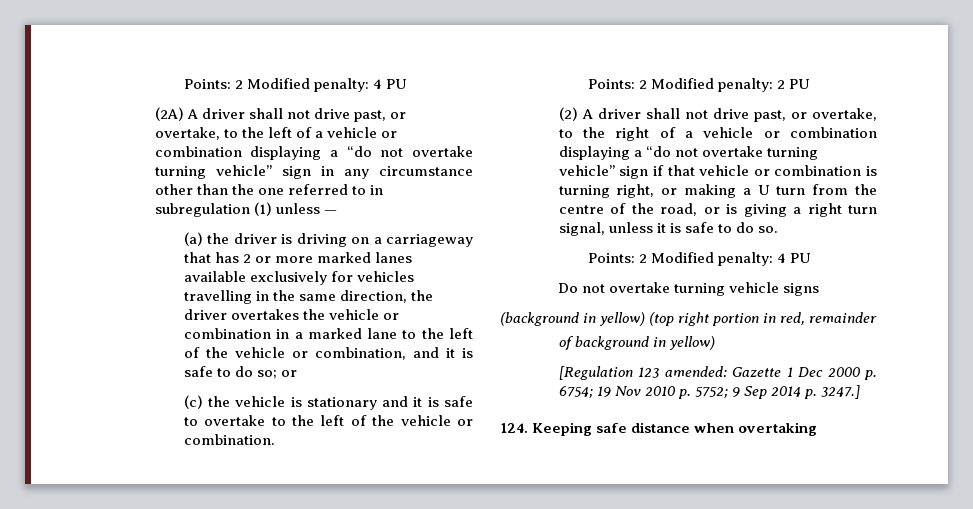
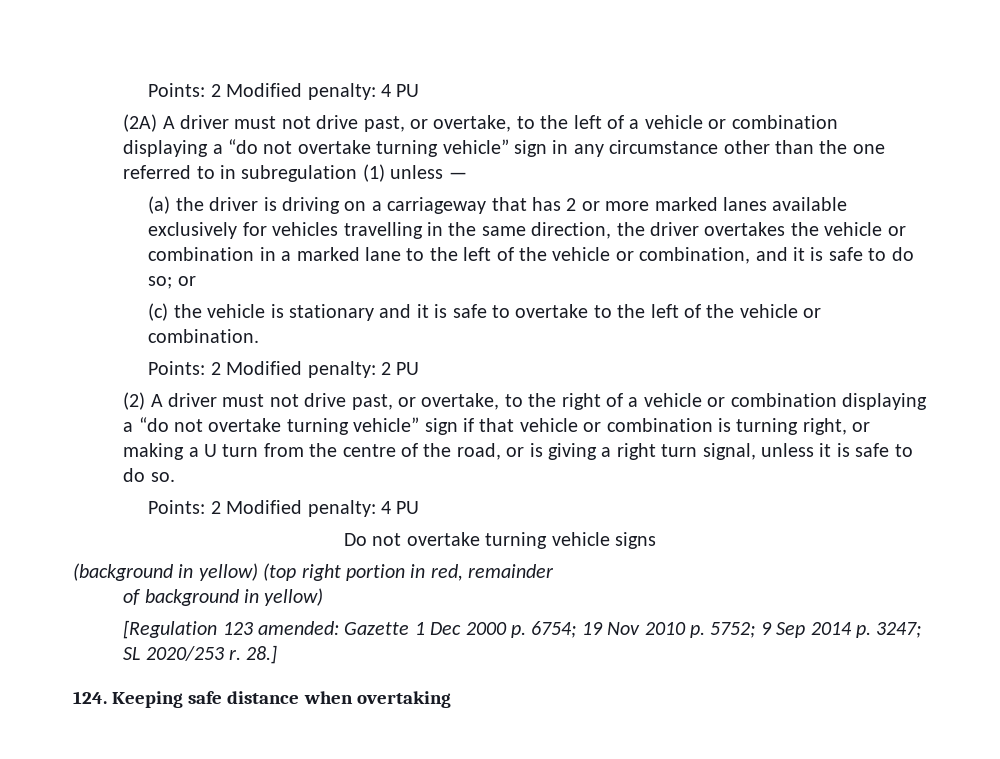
- (2A) A driver shall not drive past, or overtake, to the left of a vehicle or combination displaying a “do not overtake turning vehicle” sign in any circumstance other than the one referred to in subregulation (1) unless —
+ (2A) A driver must not drive past, or overtake, to the left of a vehicle or combination displaying a “do not overtake turning vehicle” sign in any circumstance other than the one referred to in subregulation (1) unless —
- (2) A driver shall not drive past, or overtake, to the right of a vehicle or combination displaying a “do not overtake turning vehicle” sign if that vehicle or combination is turning right, or making a U turn from the centre of the road, or is giving a right turn signal, unless it is safe to do so.
+ (2) A driver must not drive past, or overtake, to the right of a vehicle or combination displaying a “do not overtake turning vehicle” sign if that vehicle or combination is turning right, or making a U turn from the centre of the road, or is giving a right turn signal, unless it is safe to do so.
- [Regulation 123 amended: Gazette 1 Dec 2000 p. 6754; 19 Nov 2010 p. 5752; 9 Sep 2014 p. 3247.]
+ [Regulation 123 amended: Gazette 1 Dec 2000 p. 6754; 19 Nov 2010 p. 5752; 9 Sep 2014 p. 3247; SL 2020/253 r. 28.]

